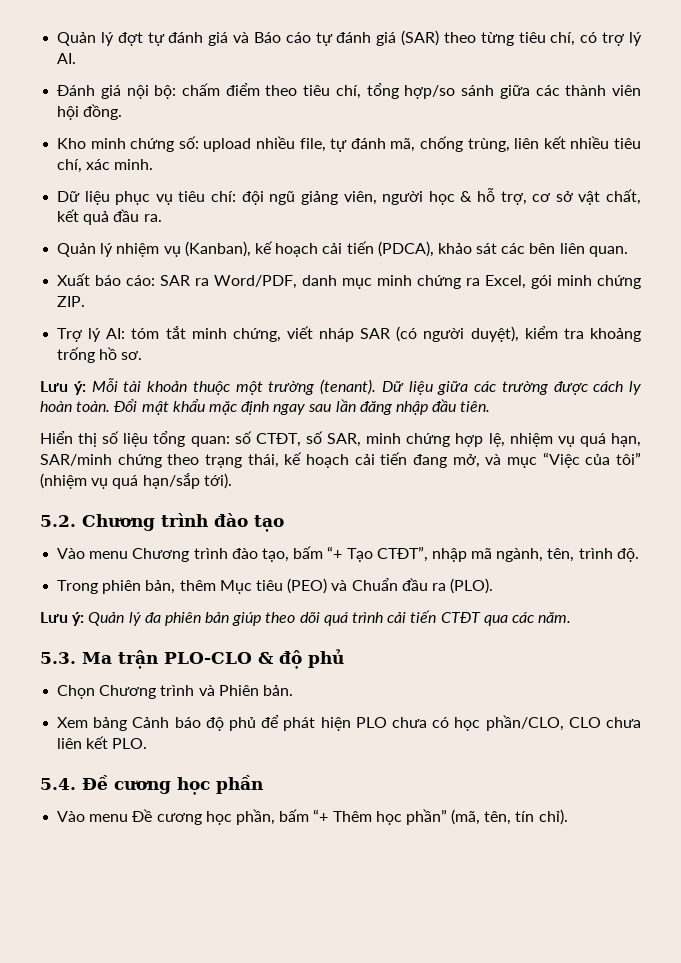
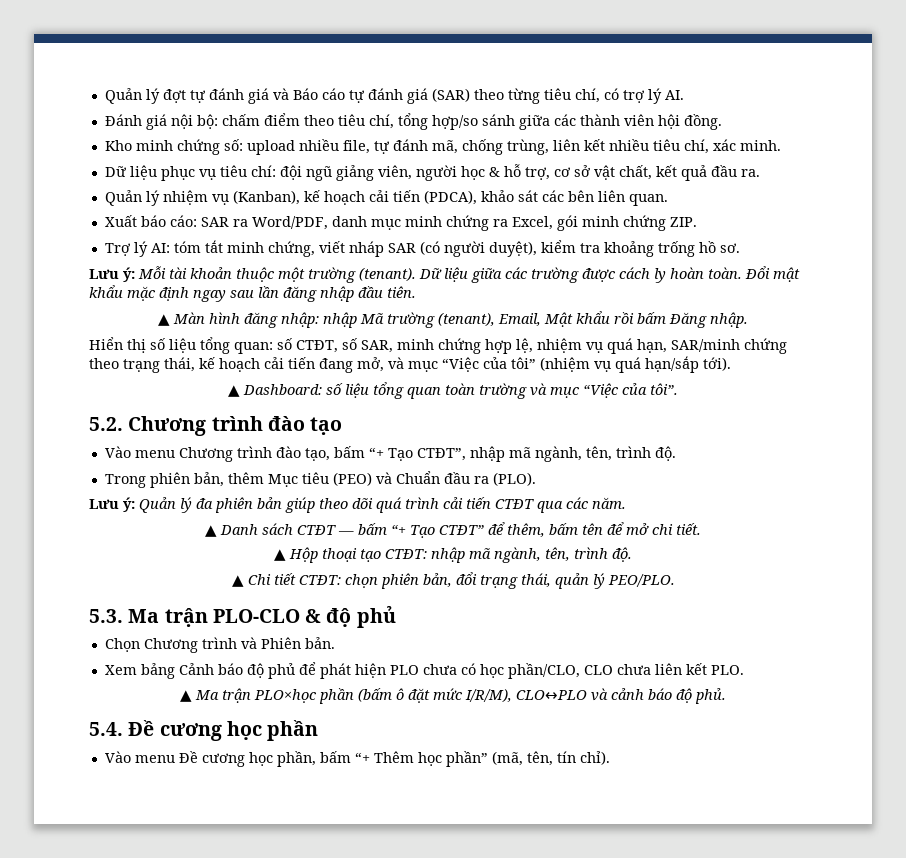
+ ▲ Màn hình đăng nhập: nhập Mã trường (tenant), Email, Mật khẩu rồi bấm Đăng nhập.
+ ▲ Dashboard: số liệu tổng quan toàn trường và mục “Việc của tôi”.
+ ▲ Danh sách CTĐT — bấm “+ Tạo CTĐT” để thêm, bấm tên để mở chi tiết.
+ ▲ Hộp thoại tạo CTĐT: nhập mã ngành, tên, trình độ.
+ ▲ Chi tiết CTĐT: chọn phiên bản, đổi trạng thái, quản lý PEO/PLO.
+ ▲ Ma trận PLO×học phần (bấm ô đặt mức I/R/M), CLO↔PLO và cảnh báo độ phủ.

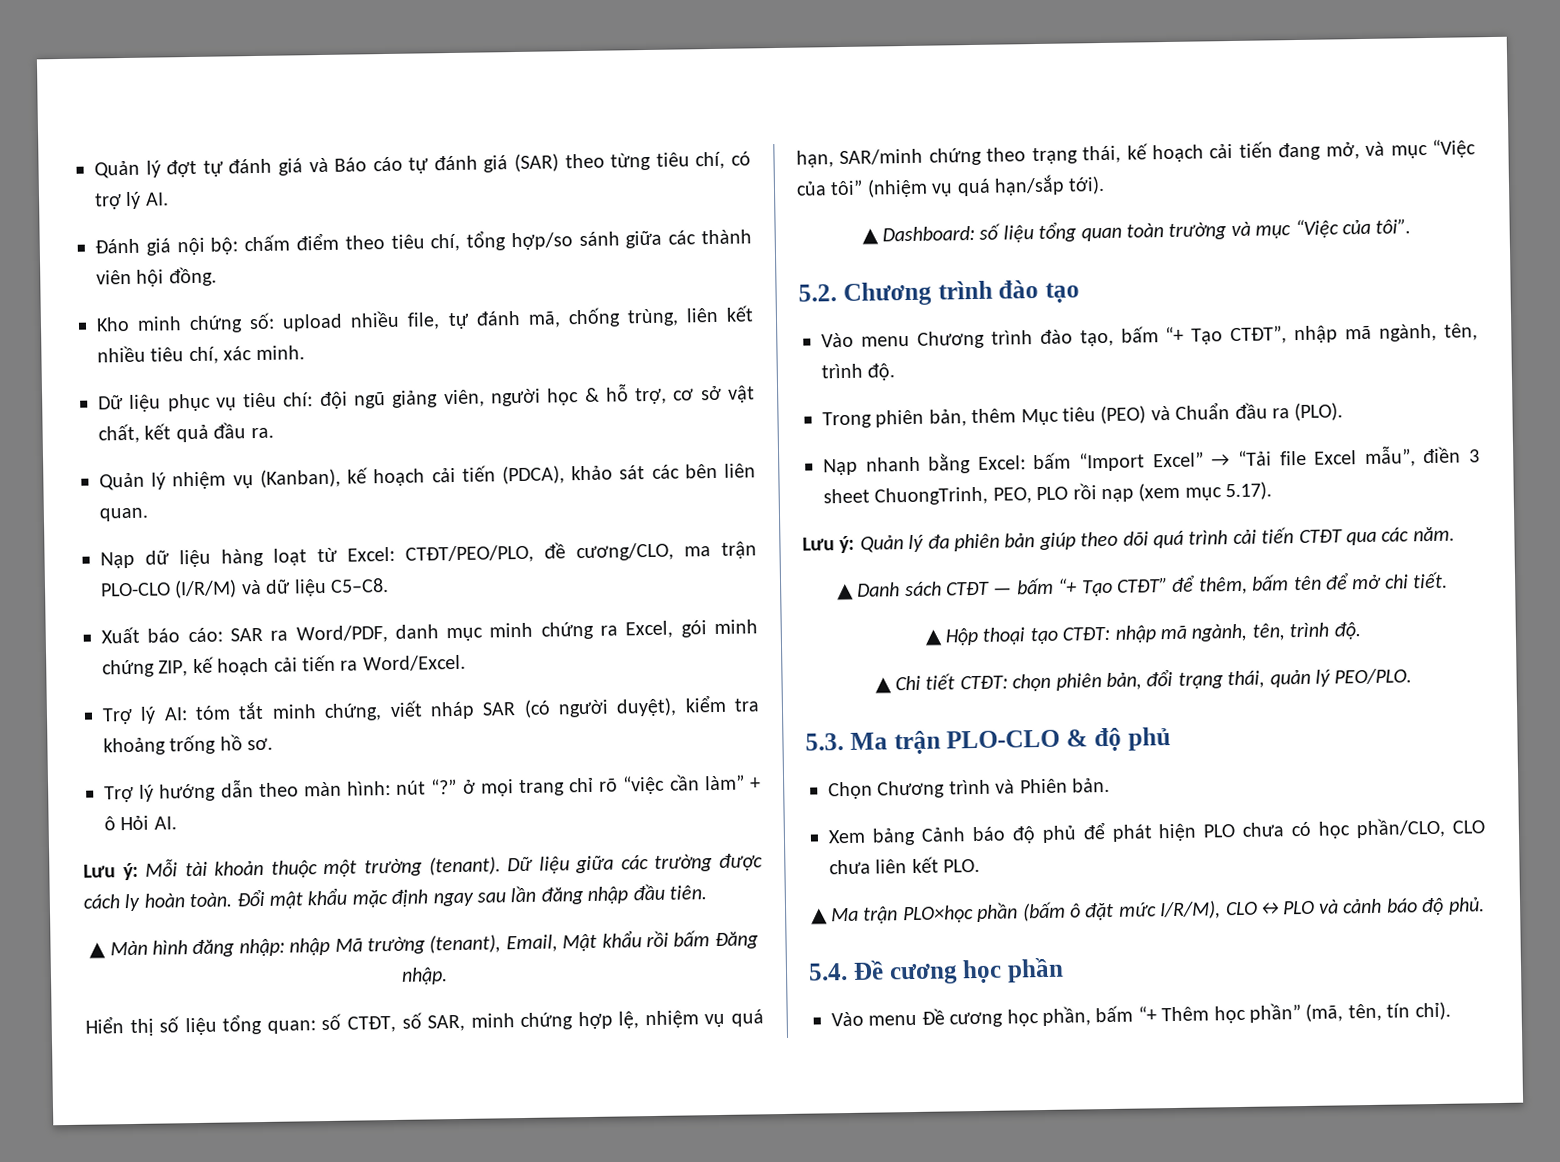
+ Nạp dữ liệu hàng loạt từ Excel: CTĐT/PEO/PLO, đề cương/CLO, ma trận PLO-CLO (I/R/M) và dữ liệu C5–C8.
- Xuất báo cáo: SAR ra Word/PDF, danh mục minh chứng ra Excel, gói minh chứng ZIP.
+ Xuất báo cáo: SAR ra Word/PDF, danh mục minh chứng ra Excel, gói minh chứng ZIP, kế hoạch cải tiến ra Word/Excel.
+ Trợ lý hướng dẫn theo màn hình: nút “?” ở mọi trang chỉ rõ “việc cần làm” + ô Hỏi AI.
+ Nạp nhanh bằng Excel: bấm “Import Excel” → “Tải file Excel mẫu”, điền 3 sheet ChuongTrinh, PEO, PLO rồi nạp (xem mục 5.17).

